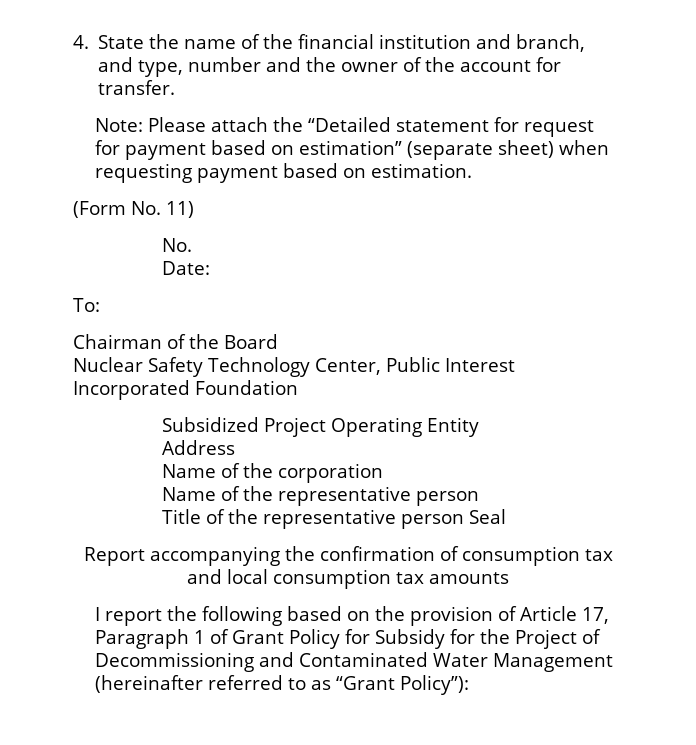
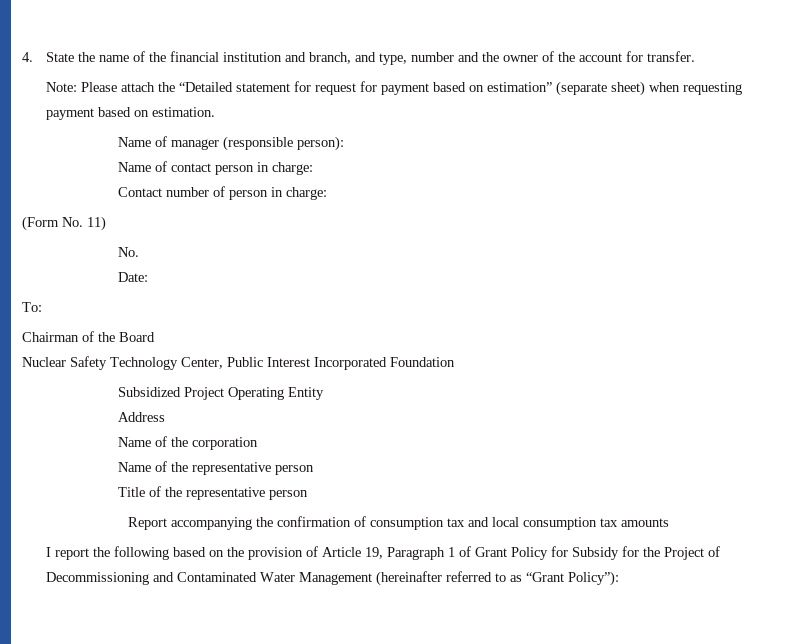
+ Name of manager (responsible person):
+ Name of contact person in charge:
+ Contact number of person in charge:
- Title of the representative person Seal
+ Title of the representative person
- I report the following based on the provision of Article 17, Paragraph 1 of Grant Policy for Subsidy for the Project of Decommissioning and Contaminated Water Management (hereinafter referred to as “Grant Policy”):
+ I report the following based on the provision of Article 19, Paragraph 1 of Grant Policy for Subsidy for the Project of Decommissioning and Contaminated Water Management (hereinafter referred to as “Grant Policy”):

